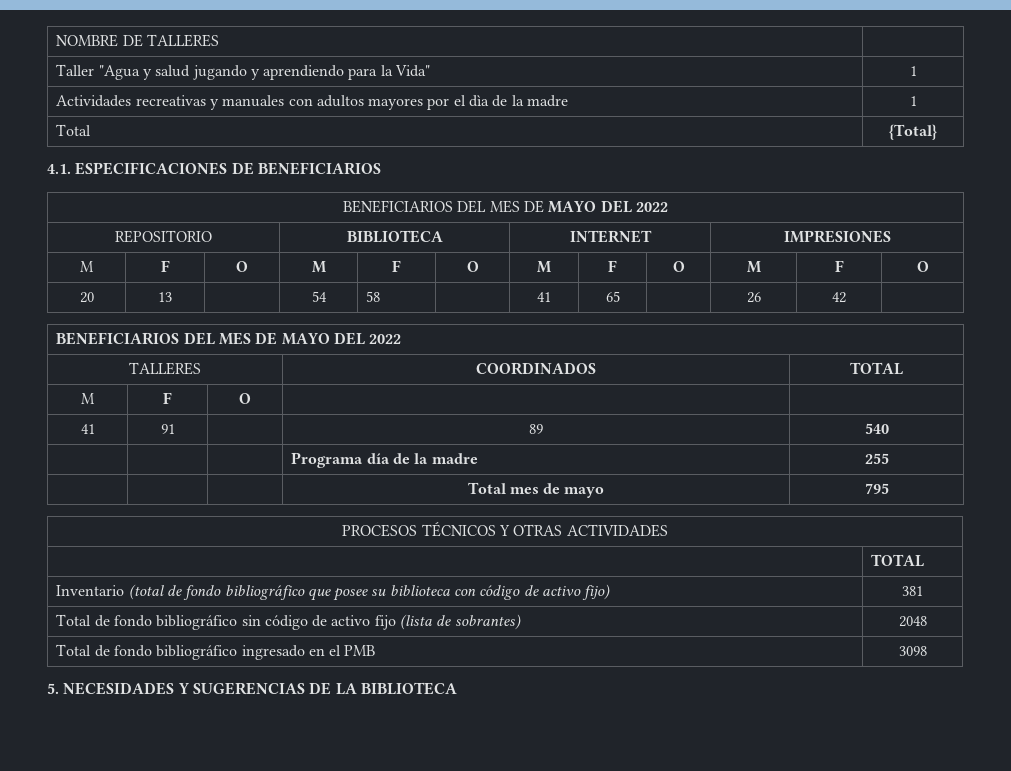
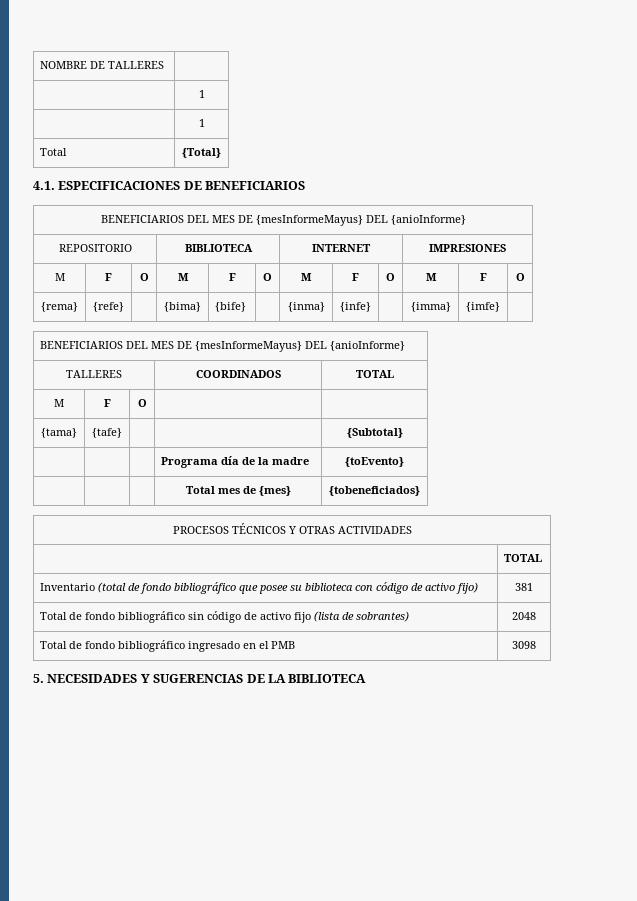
  NOMBRE DE TALLERES |
- Taller "Agua y salud jugando y aprendiendo para la Vida" | 1
- Actividades recreativas y manuales con adultos mayores por el dìa de la madre | 1
+ | 1
+ | 1
  4.1. ESPECIFICACIONES DE BENEFICIARIOS
- BENEFICIARIOS DEL MES DE MAYO DEL 2022
+ BENEFICIARIOS DEL MES DE {mesInformeMayus} DEL {anioInforme}
- 20 | 13 | | 54 | 58 | | 41 | 65 | | 26 | 42 |
- BENEFICIARIOS DEL MES DE MAYO DEL 2022
+ {rema} | {refe} | | {bima} | {bife} | | {inma} | {infe} | | {imma} | {imfe} |
+ BENEFICIARIOS DEL MES DE {mesInformeMayus} DEL {anioInforme}
- 41 | 91 | | 89 | 540
+ {tama} | {tafe} | | | {Subtotal}
- | | | Programa día de la madre | 255
+ | | | Programa día de la madre | {toEvento}
- | | | Total mes de mayo | 795
+ | | | Total mes de {mes} | {tobeneficiados}

